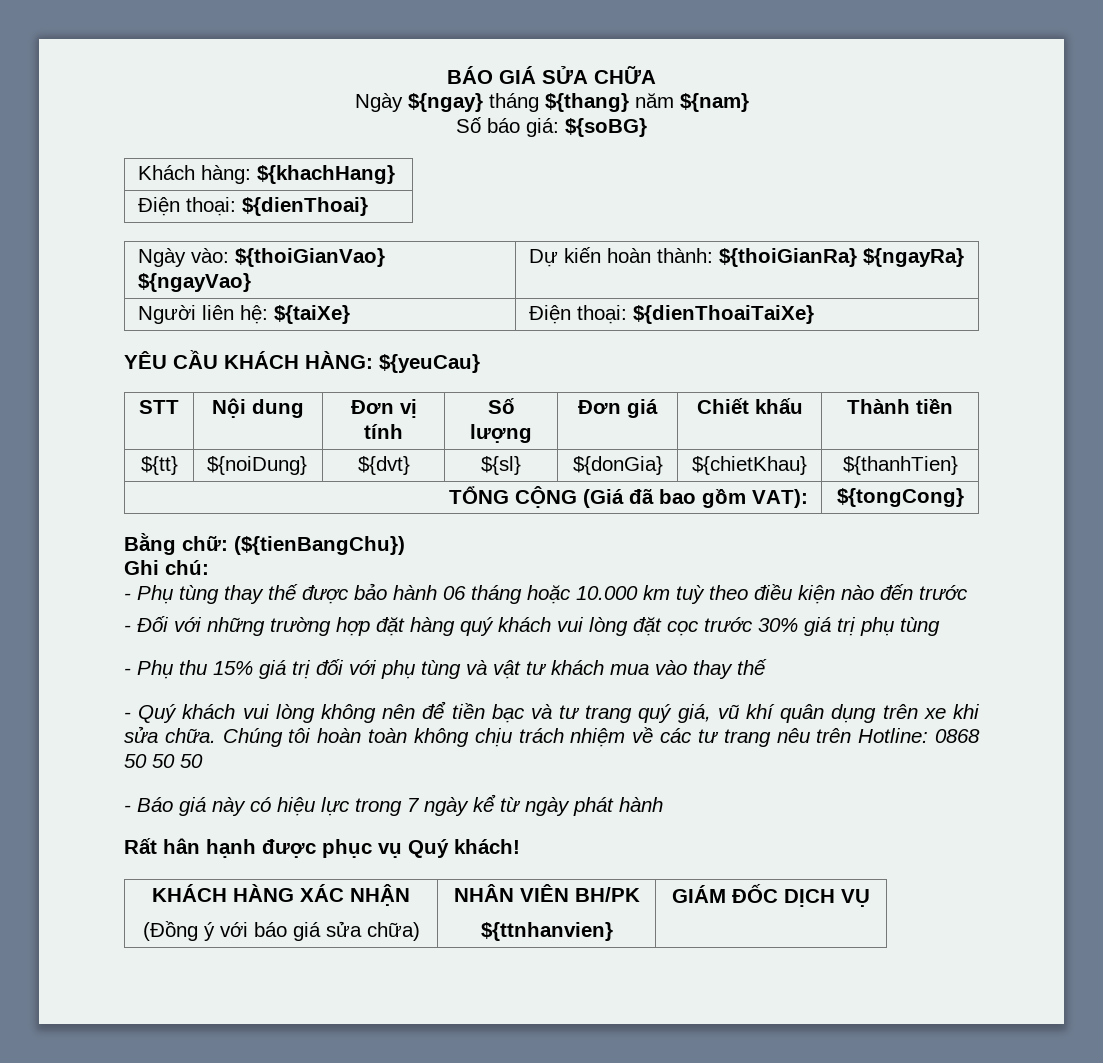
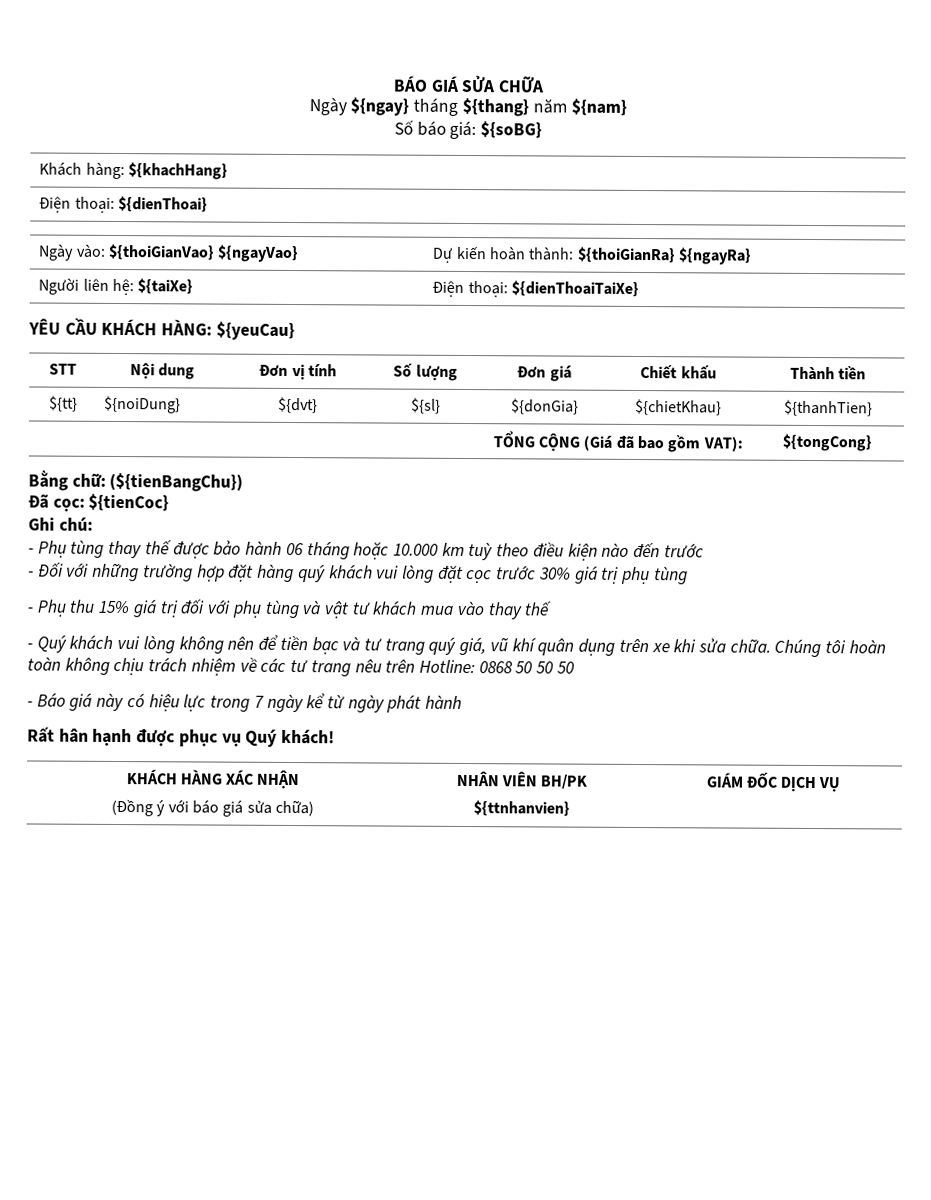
+ Đã cọc: ${tienCoc}

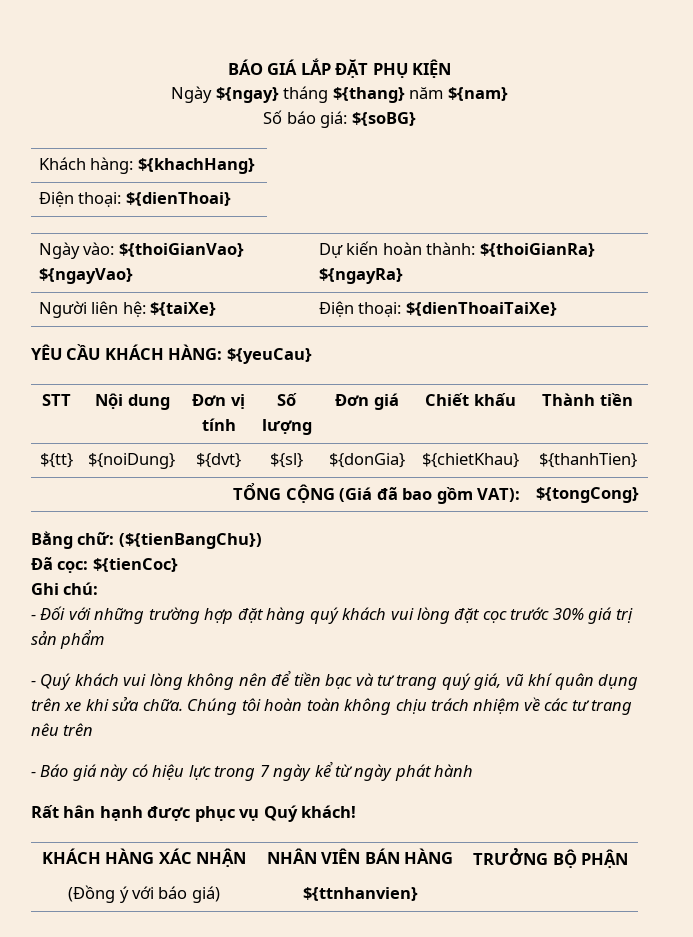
- BÁO GIÁ SỬA CHỮA
+ BÁO GIÁ LẮP ĐẶT PHỤ KIỆN
- - Phụ tùng thay thế được bảo hành 06 tháng hoặc 10.000 km tuỳ theo điều kiện nào đến trước
- - Đối với những trường hợp đặt hàng quý khách vui lòng đặt cọc trước 30% giá trị phụ tùng
- - Phụ thu 15% giá trị đối với phụ tùng và vật tư khách mua vào thay thế
+ - Đối với những trường hợp đặt hàng quý khách vui lòng đặt cọc trước 30% giá trị sản phẩm
- Chúng tôi hoàn toàn không chịu trách nhiệm về các tư trang nêu trên Hotline: 0868 50 50 50
+ Chúng tôi hoàn toàn không chịu trách nhiệm về các tư trang nêu trên
  KHÁCH HÀNG XÁC NHẬN
- (Đồng ý với báo giá sửa chữa) | NHÂN VIÊN BH/PK
- ${ttnhanvien} | GIÁM ĐỐC DỊCH VỤ
+ (Đồng ý với báo giá) | NHÂN VIÊN BÁN HÀNG
+ ${ttnhanvien} | TRƯỞNG BỘ PHẬN

